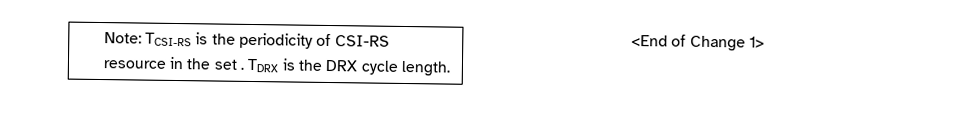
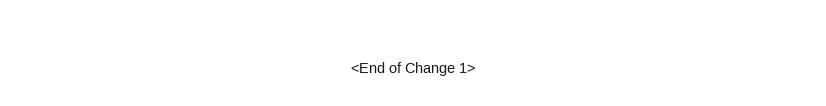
- Note: TCSI-RS is the periodicity of CSI-RS resource in the set . TDRX is the DRX cycle length.

